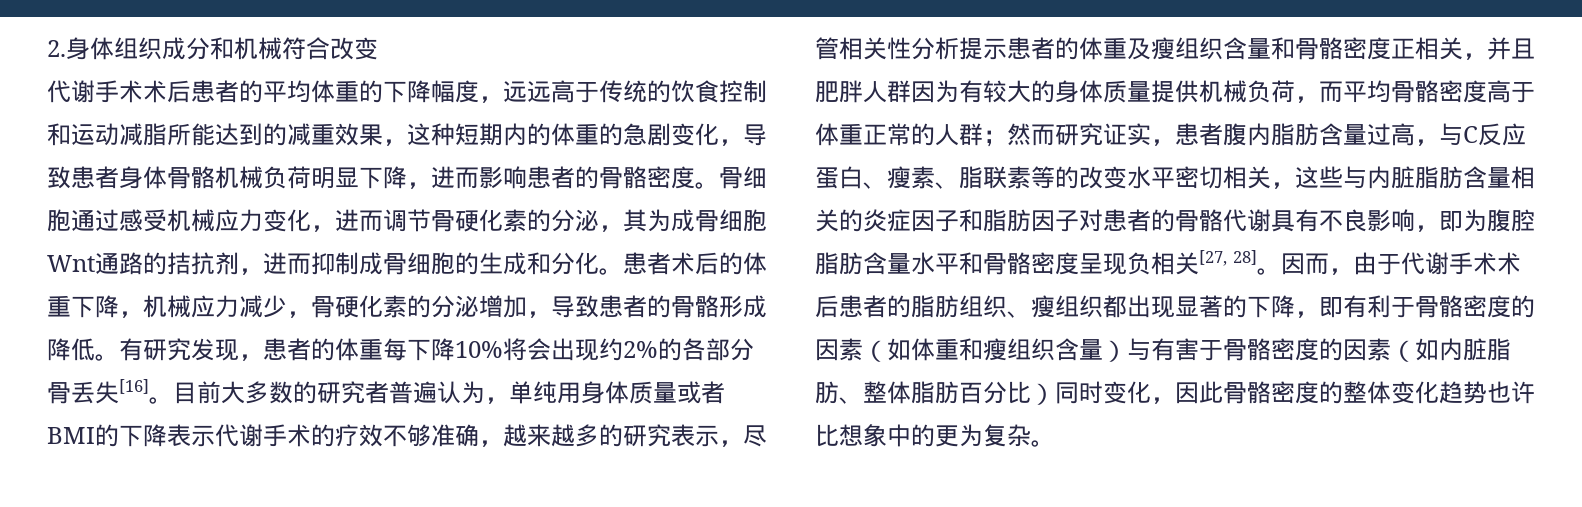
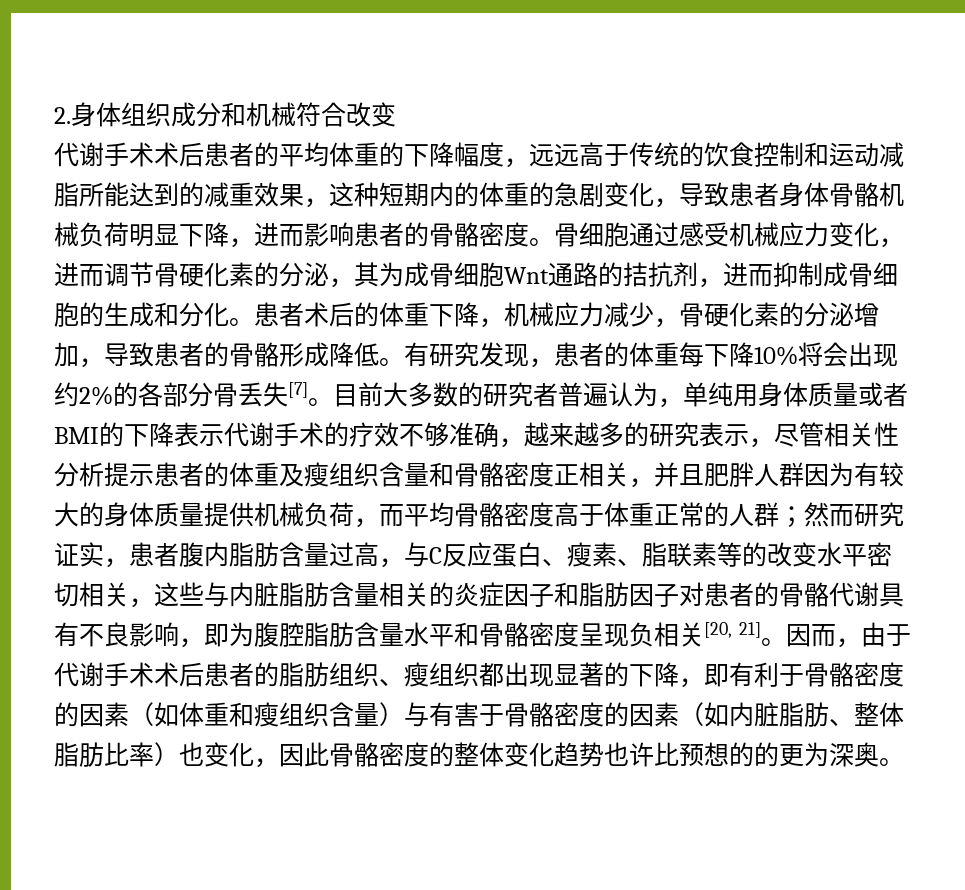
- 有研究发现，患者的体重每下降10%将会出现约2%的各部分骨丢失[16]。
+ 有研究发现，患者的体重每下降10%将会出现约2%的各部分骨丢失[7]。
- 然而研究证实，患者腹内脂肪含量过高，与C反应蛋白、瘦素、脂联素等的改变水平密切相关，这些与内脏脂肪含量相关的炎症因子和脂肪因子对患者的骨骼代谢具有不良影响，即为腹腔脂肪含量水平和骨骼密度呈现负相关[27, 28]。
+ 然而研究证实，患者腹内脂肪含量过高，与C反应蛋白、瘦素、脂联素等的改变水平密切相关，这些与内脏脂肪含量相关的炎症因子和脂肪因子对患者的骨骼代谢具有不良影响，即为腹腔脂肪含量水平和骨骼密度呈现负相关[20, 21]。
- 因而，由于代谢手术术后患者的脂肪组织、瘦组织都出现显著的下降，即有利于骨骼密度的因素（如体重和瘦组织含量）与有害于骨骼密度的因素（如内脏脂肪、整体脂肪百分比）同时变化，因此骨骼密度的整体变化趋势也许比想象中的更为复杂。
+ 因而，由于代谢手术术后患者的脂肪组织、瘦组织都出现显著的下降，即有利于骨骼密度的因素（如体重和瘦组织含量）与有害于骨骼密度的因素（如内脏脂肪、整体脂肪比率）也变化，因此骨骼密度的整体变化趋势也许比预想的的更为深奥。

